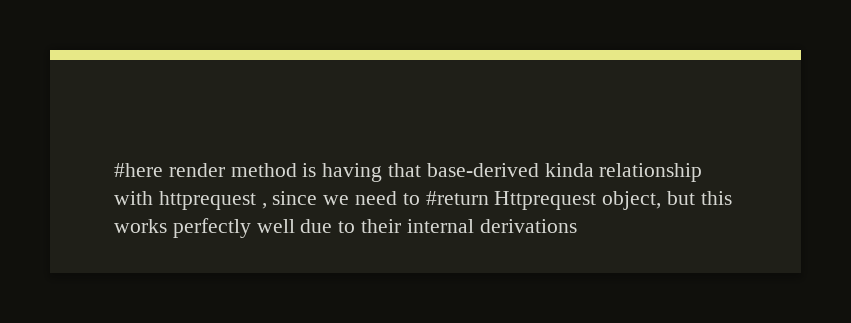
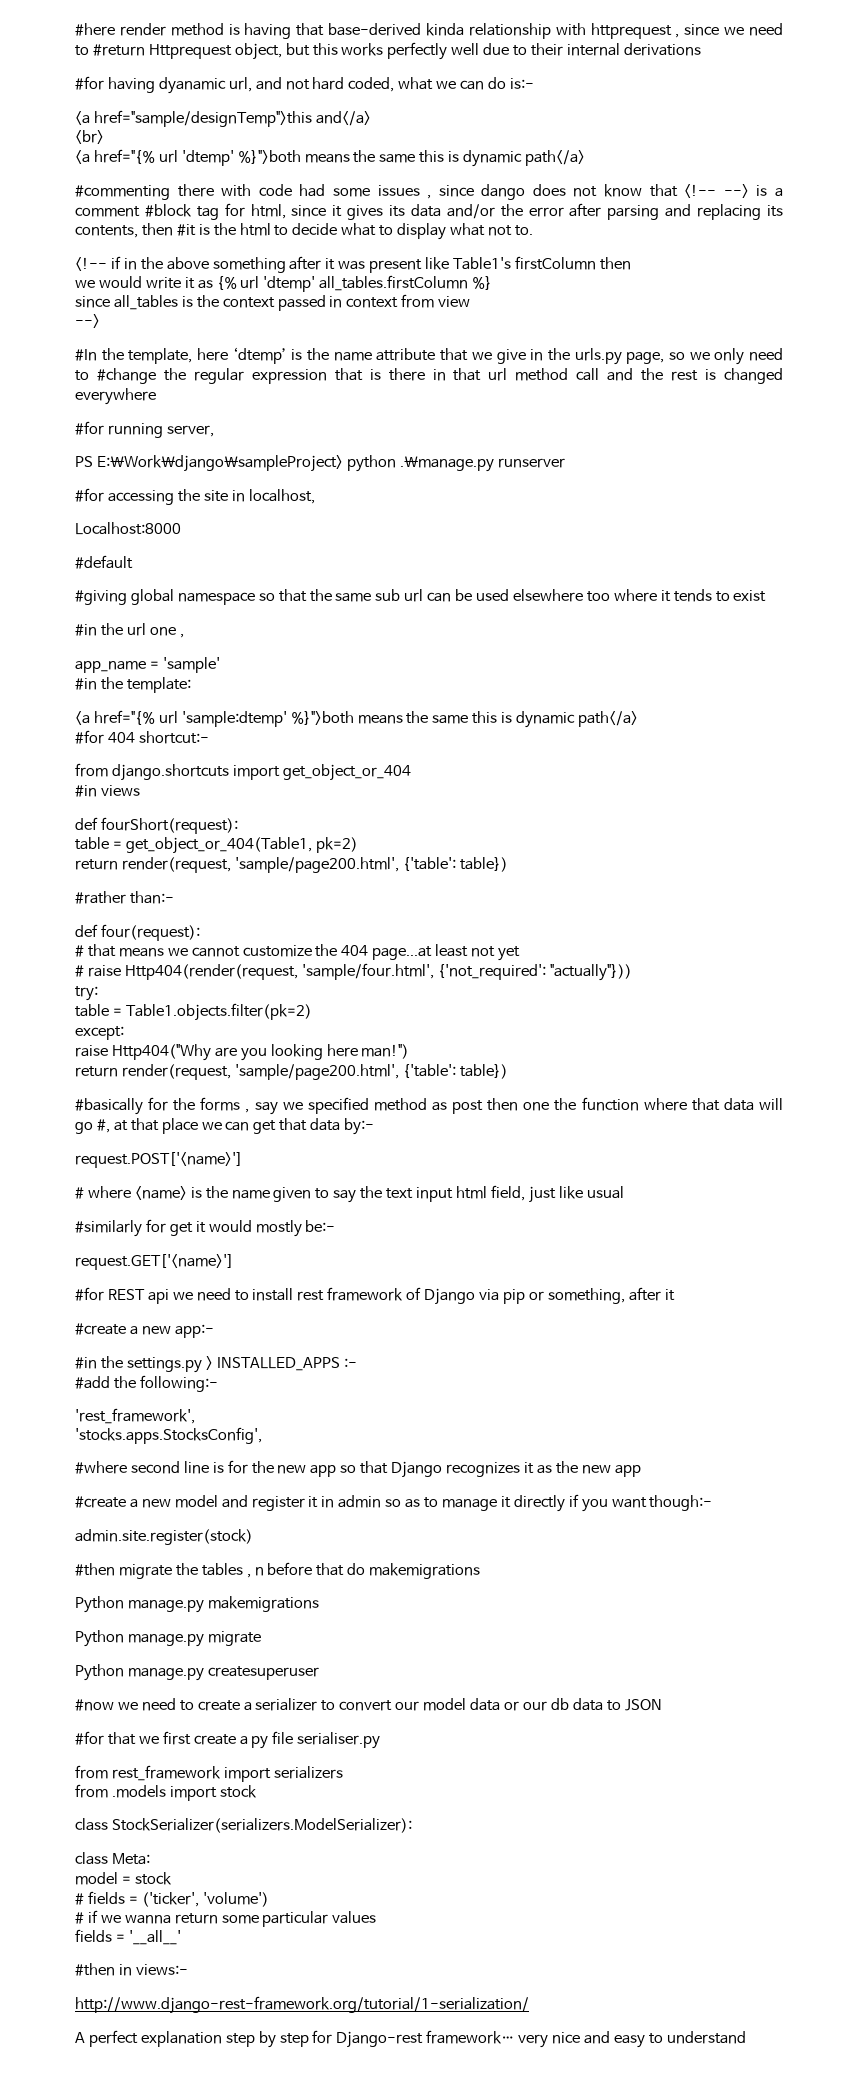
+ #for having dyanamic url, and not hard coded, what we can do is:-
+ <a href="sample/designTemp">this and</a>
+ <br>
+ <a href="{% url 'dtemp' %}">both means the same this is dynamic path</a>
+ #commenting there with code had some issues , since dango does not know that <!-- --> is a comment #block tag for html, since it gives its data and/or the error after parsing and replacing its contents, then #it is the html to decide what to display what not to.
+ <!-- if in the above something after it was present like Table1's firstColumn then
+ we would write it as {% url 'dtemp' all_tables.firstColumn %}
+ since all_tables is the context passed in context from view
+ -->
+ #In the template, here ‘dtemp’ is the name attribute that we give in the urls.py page, so we only need to #change the regular expression that is there in that url method call and the rest is changed everywhere
+ #for running server,
+ PS E:\Work\django\sampleProject> python .\manage.py runserver
+ #for accessing the site in localhost,
+ Localhost:8000
+ #default
+ #giving global namespace so that the same sub url can be used elsewhere too where it tends to exist
+ #in the url one ,
+ app_name = 'sample'
+ #in the template:
+ <a href="{% url 'sample:dtemp' %}">both means the same this is dynamic path</a>
+ #for 404 shortcut:-
+ from django.shortcuts import get_object_or_404
+ #in views
+ def fourShort(request):
+ table = get_object_or_404(Table1, pk=2)
+ return render(request, 'sample/page200.html', {'table': table})
+ #rather than:-
+ def four(request):
+ # that means we cannot customize the 404 page...at least not yet
+ # raise Http404(render(request, 'sample/four.html', {'not_required': "actually"}))
+ try:
+ table = Table1.objects.filter(pk=2)
+ except:
+ raise Http404("Why are you looking here man!")
+ return render(request, 'sample/page200.html', {'table': table})
+ #basically for the forms , say we specified method as post then one the function where that data will go #, at that place we can get that data by:-
+ request.POST['<name>']
+ # where <name> is the name given to say the text input html field, just like usual
+ #similarly for get it would mostly be:-
+ request.GET['<name>']
+ #for REST api we need to install rest framework of Django via pip or something, after it
+ #create a new app:-
+ #in the settings.py > INSTALLED_APPS :-
+ #add the following:-
+ 'rest_framework',
+ 'stocks.apps.StocksConfig',
+ #where second line is for the new app so that Django recognizes it as the new app
+ #create a new model and register it in admin so as to manage it directly if you want though:-
+ admin.site.register(stock)
+ #then migrate the tables , n before that do makemigrations
+ Python manage.py makemigrations
+ Python manage.py migrate
+ Python manage.py createsuperuser
+ #now we need to create a serializer to convert our model data or our db data to JSON
+ #for that we first create a py file serialiser.py
+ from rest_framework import serializers
+ from .models import stock
+ class StockSerializer(serializers.ModelSerializer):
+ class Meta:
+ model = stock
+ # fields = ('ticker', 'volume')
+ # if we wanna return some particular values
+ fields = '__all__'
+ #then in views:-
+ http://www.django-rest-framework.org/tutorial/1-serialization/
+ A perfect explanation step by step for Django-rest framework… very nice and easy to understand

